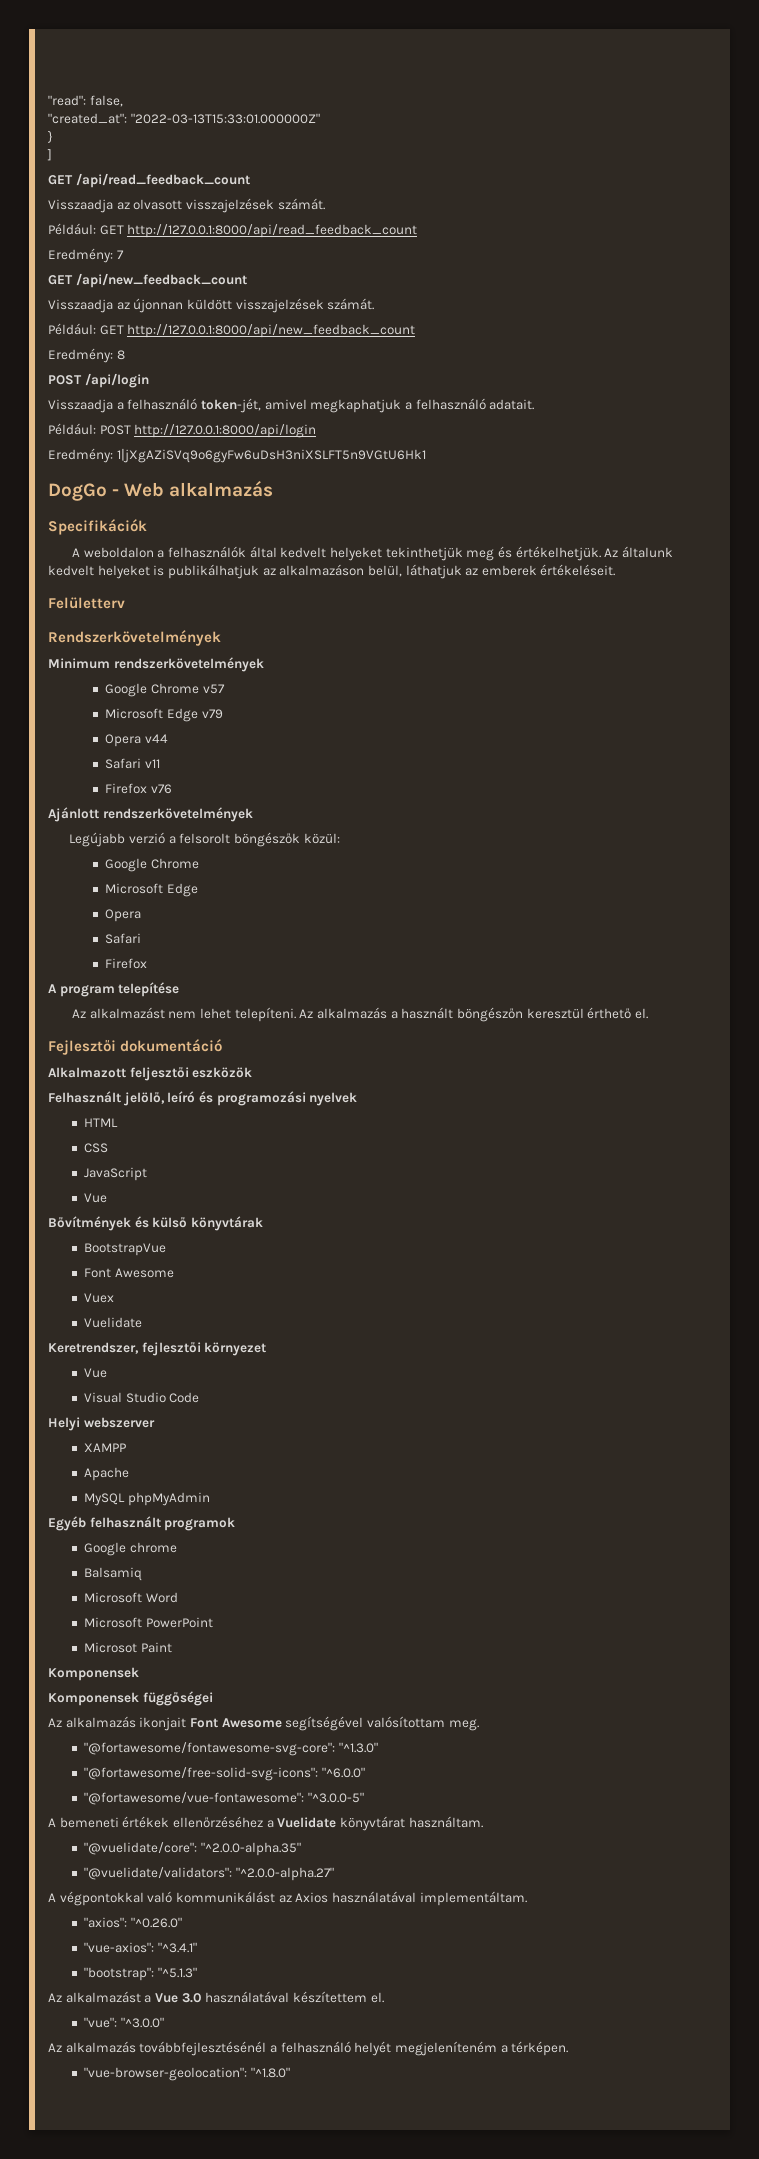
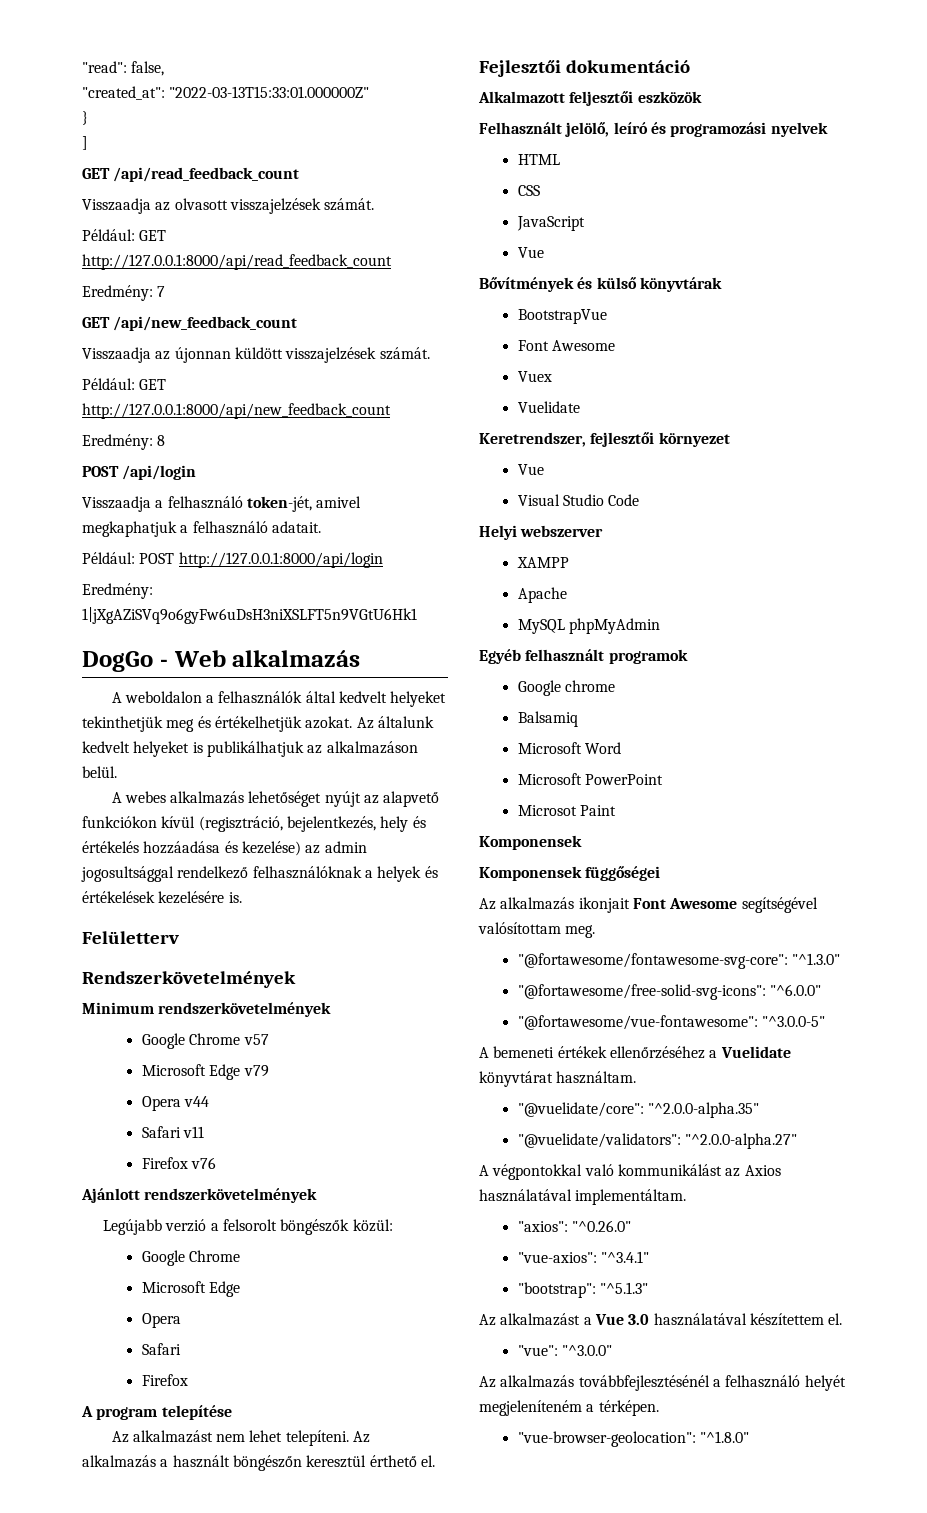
- Specifikációk
- A weboldalon a felhasználók által kedvelt helyeket tekinthetjük meg és értékelhetjük.
+ A weboldalon a felhasználók által kedvelt helyeket tekinthetjük meg és értékelhetjük azokat.
- Az általunk kedvelt helyeket is publikálhatjuk az alkalmazáson belül, láthatjuk az emberek értékeléseit.
+ Az általunk kedvelt helyeket is publikálhatjuk az alkalmazáson belül.
+ A webes alkalmazás lehetőséget nyújt az alapvető funkciókon kívül (regisztráció, bejelentkezés, hely és értékelés hozzáadása és kezelése) az admin jogosultsággal rendelkező felhasználóknak a helyek és értékelések kezelésére is.

